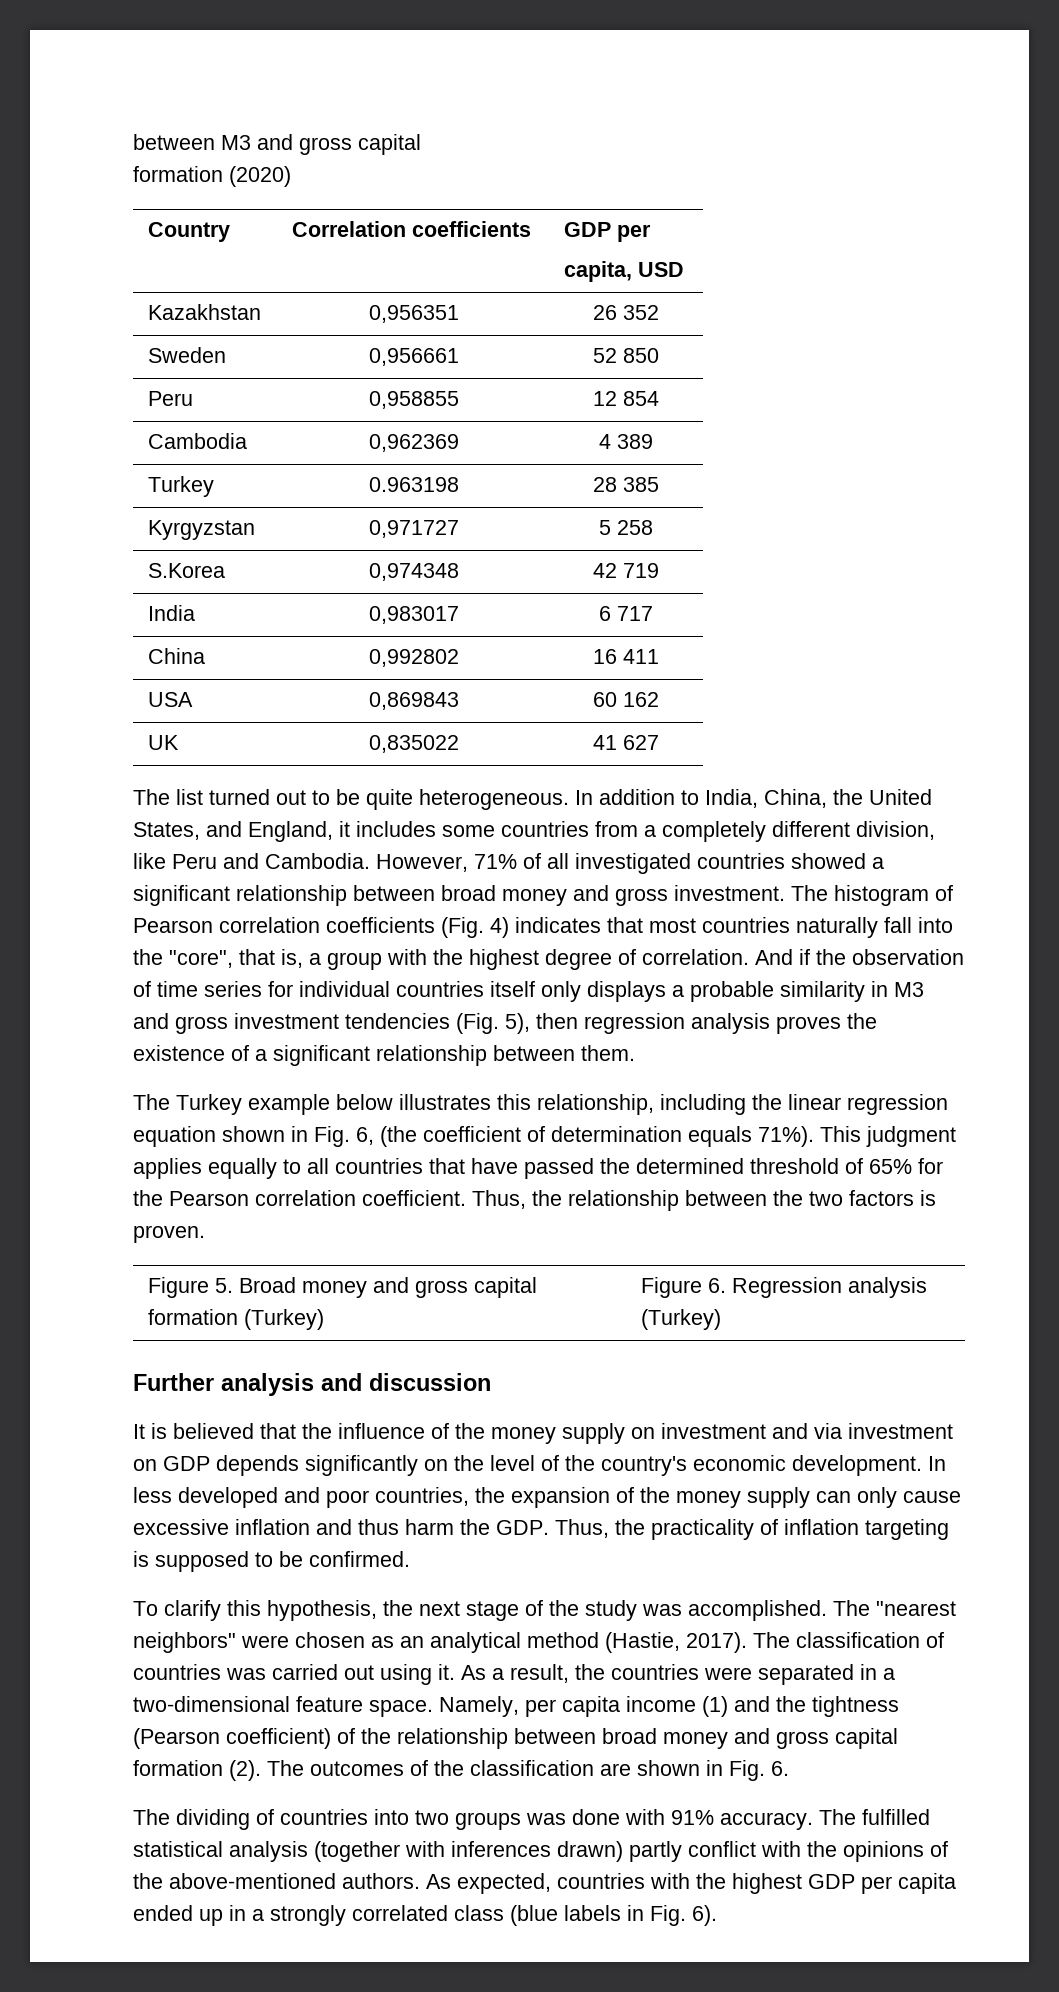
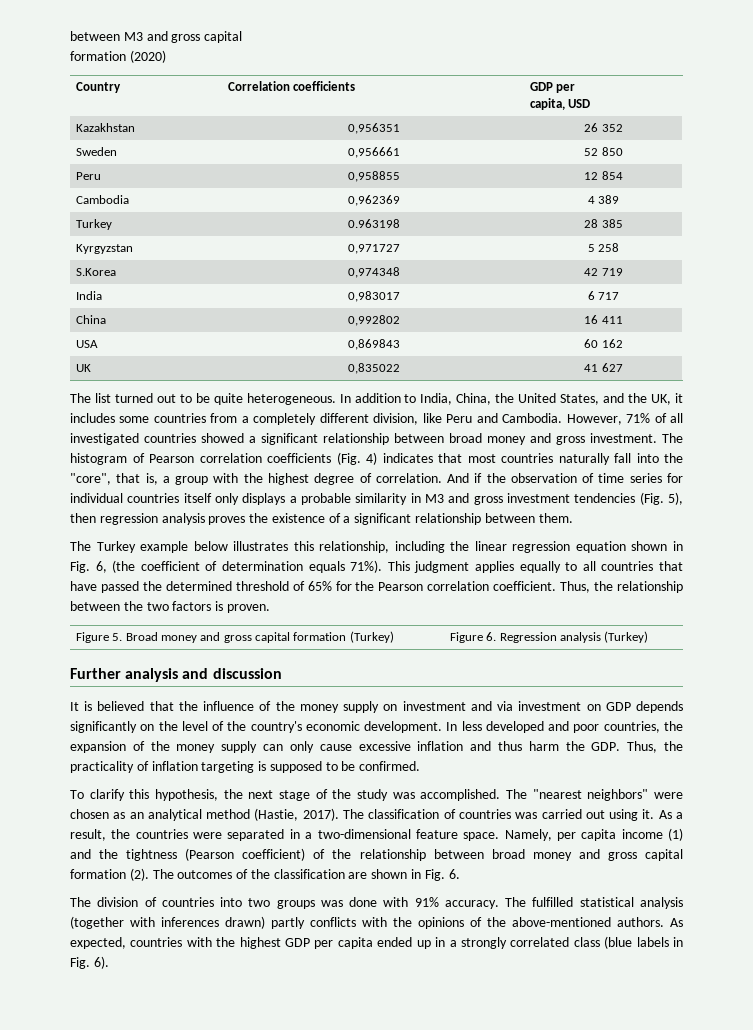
- In addition to India, China, the United States, and England, it includes some countries from a completely different division, like Peru and Cambodia.
+ In addition to India, China, the United States, and the UK, it includes some countries from a completely different division, like Peru and Cambodia.
- The dividing of countries into two groups was done with 91% accuracy.
+ The division of countries into two groups was done with 91% accuracy.
- The fulfilled statistical analysis (together with inferences drawn) partly conflict with the opinions of the above-mentioned authors.
+ The fulfilled statistical analysis (together with inferences drawn) partly conflicts with the opinions of the above-mentioned authors.

